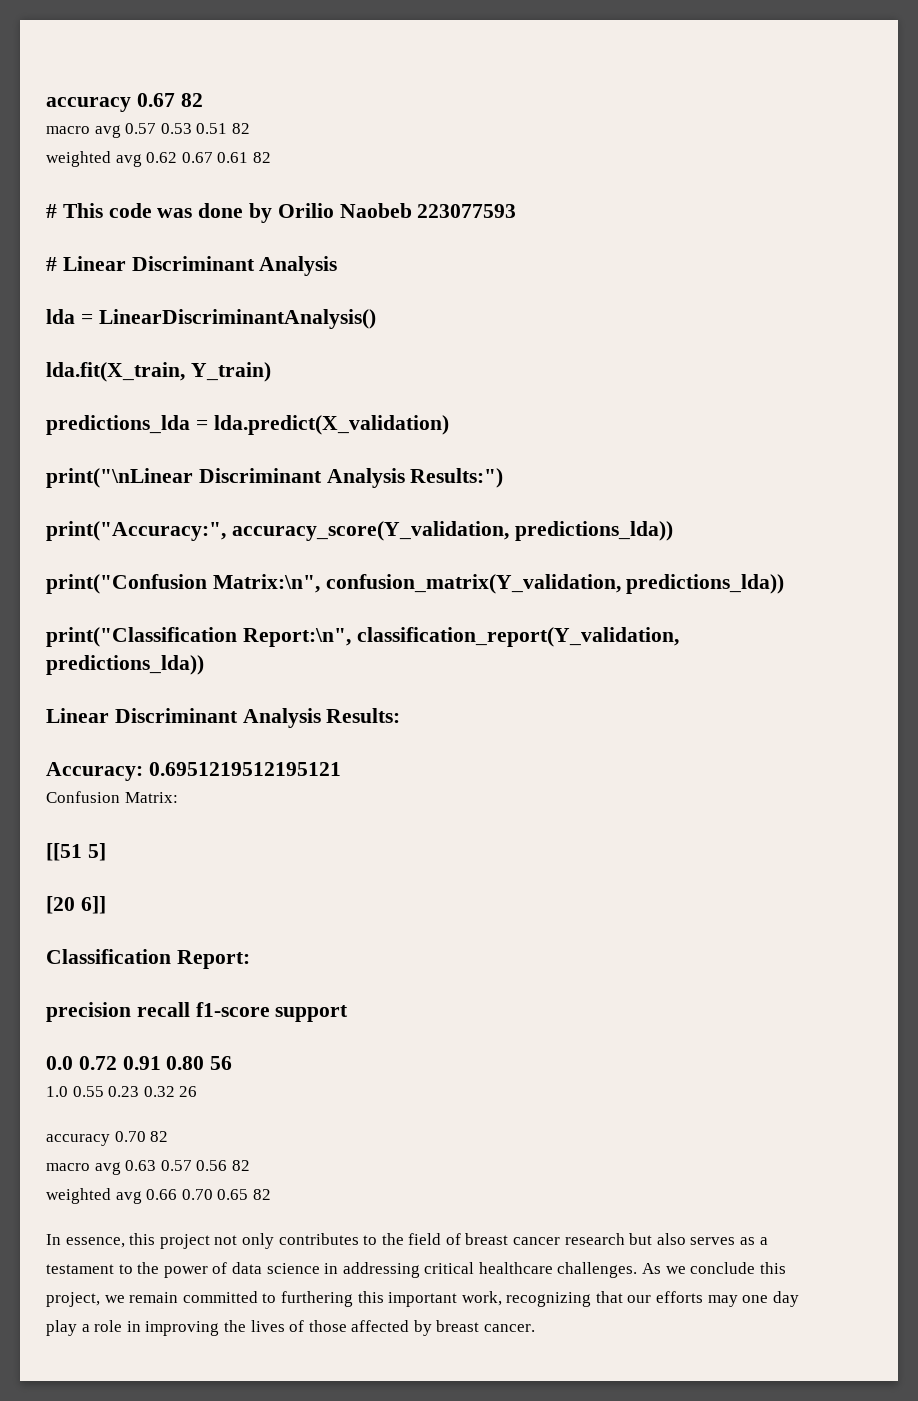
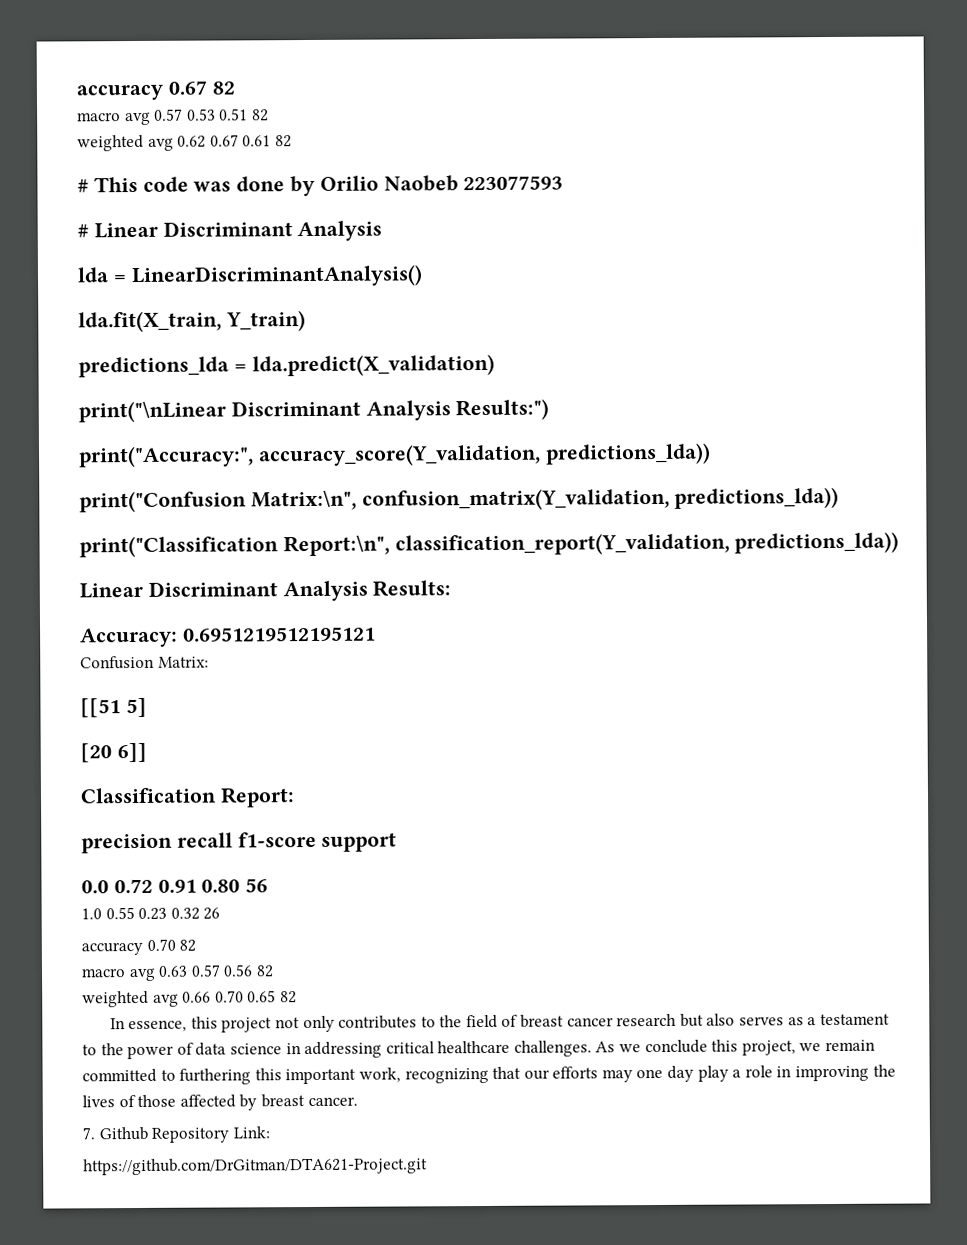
+ 7. Github Repository Link:
+ https://github.com/DrGitman/DTA621-Project.git

